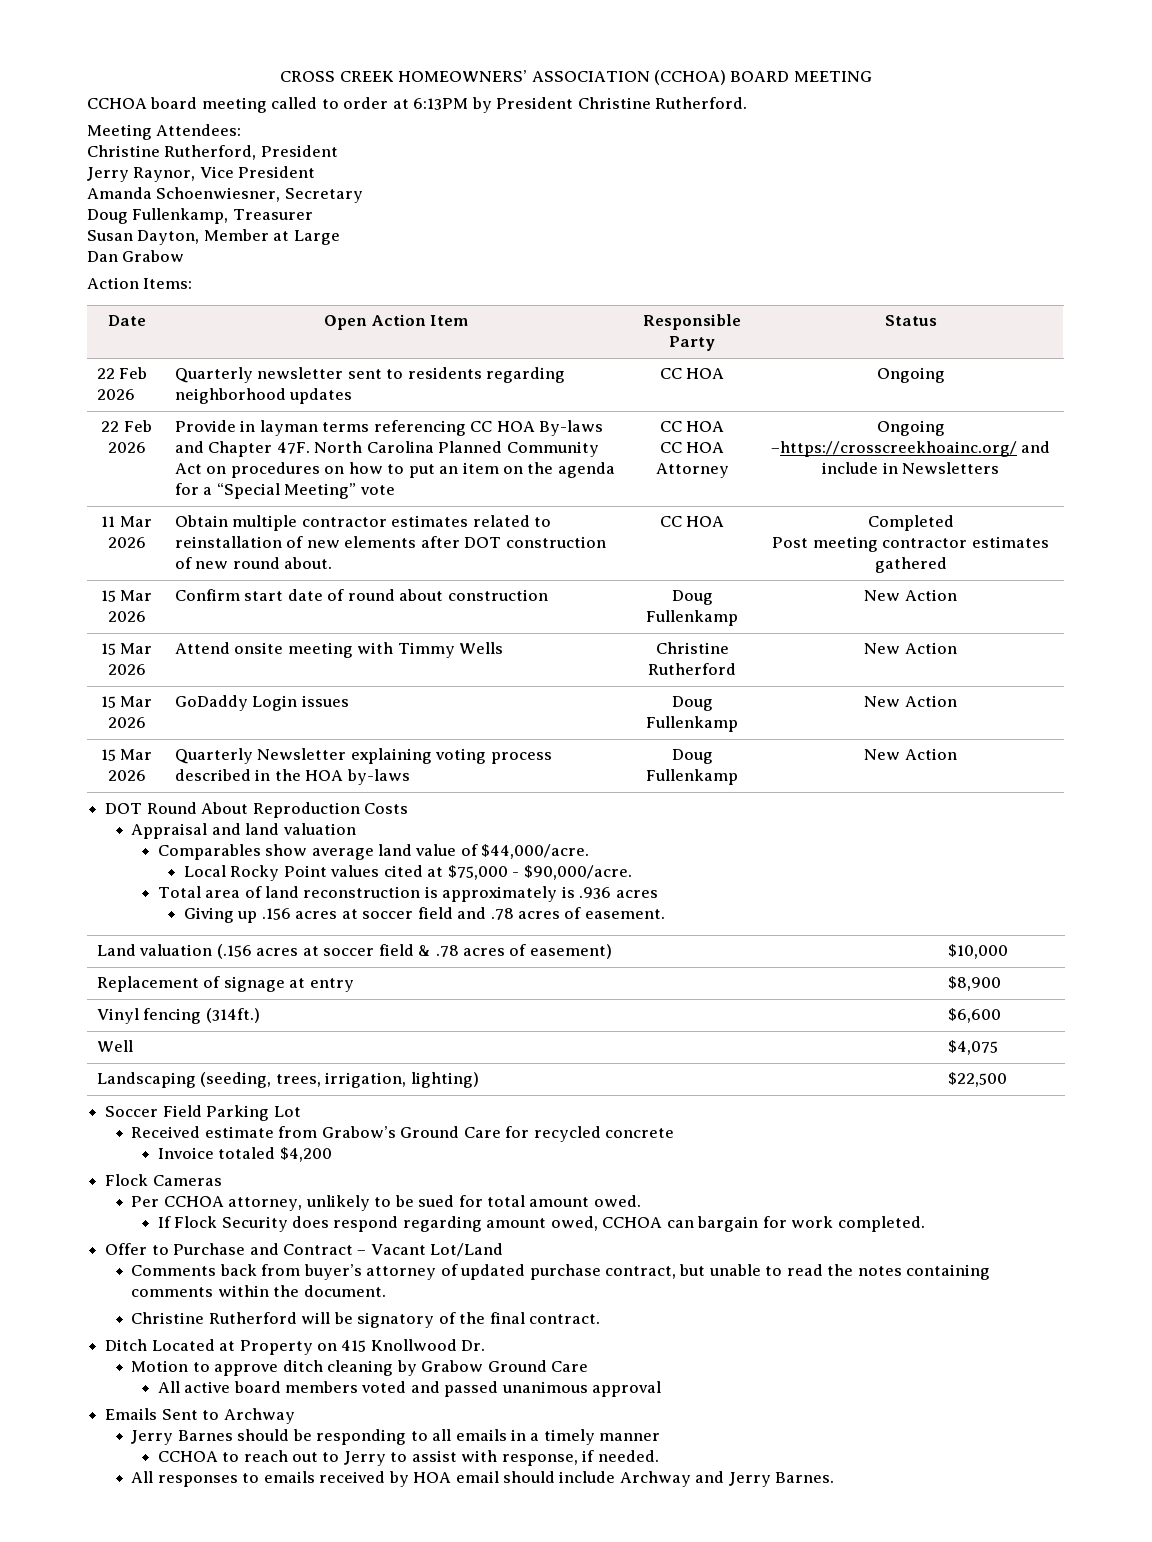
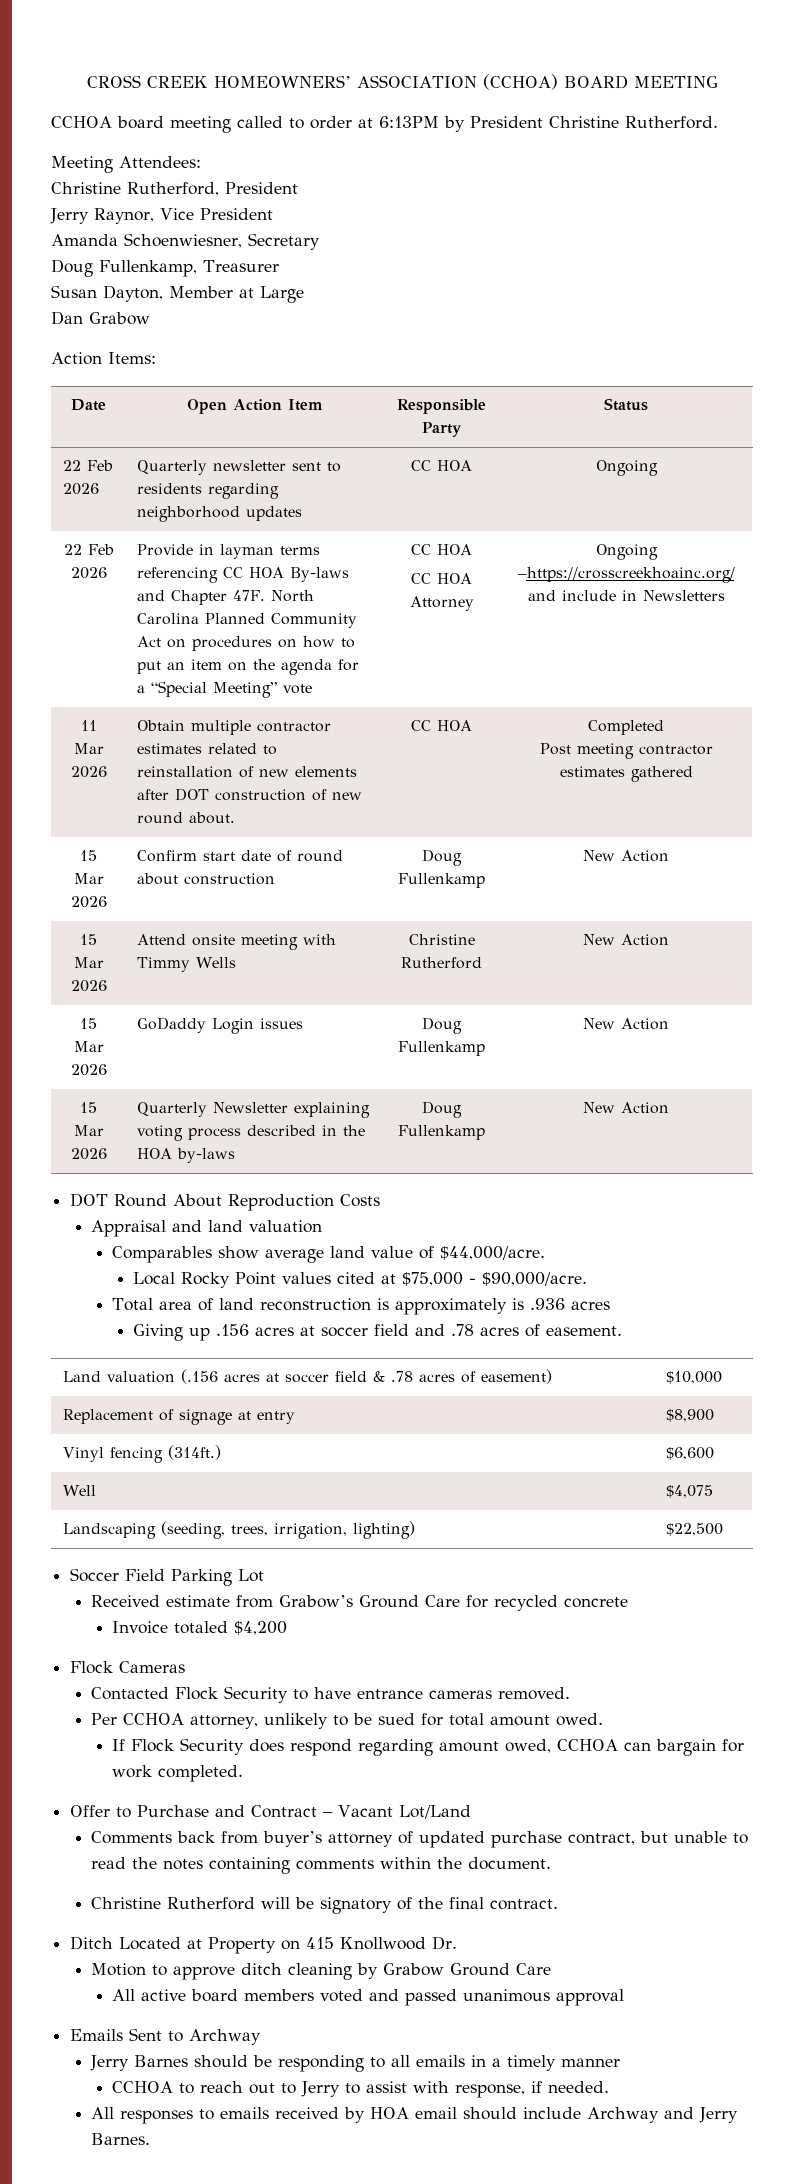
+ Contacted Flock Security to have entrance cameras removed.

